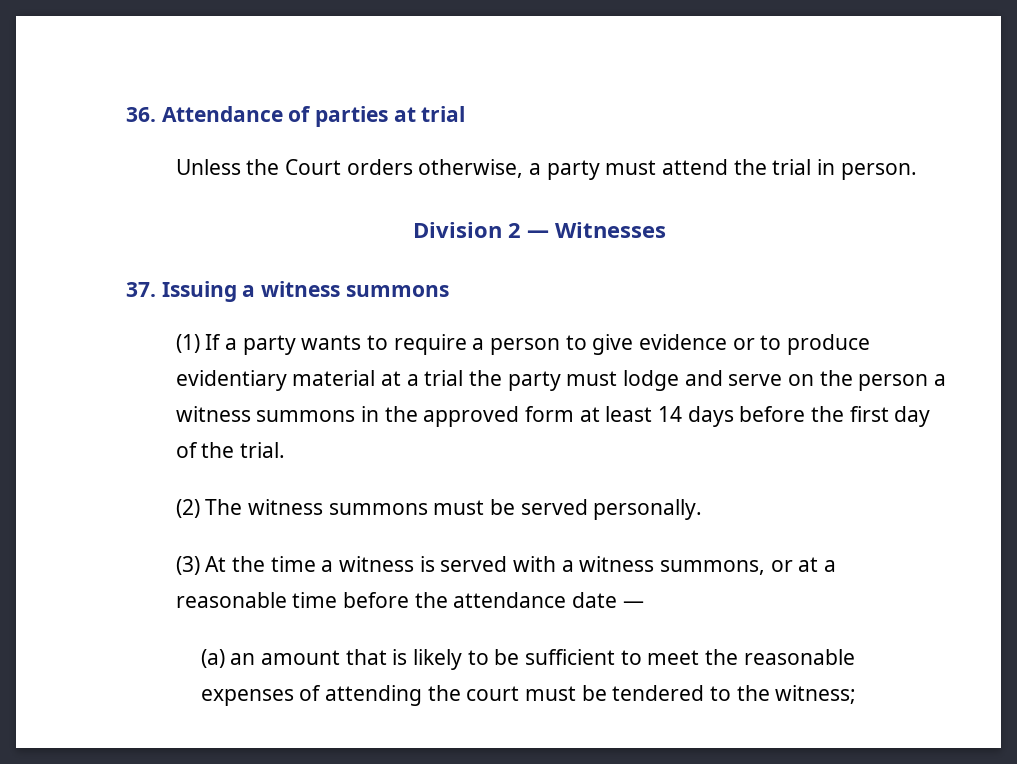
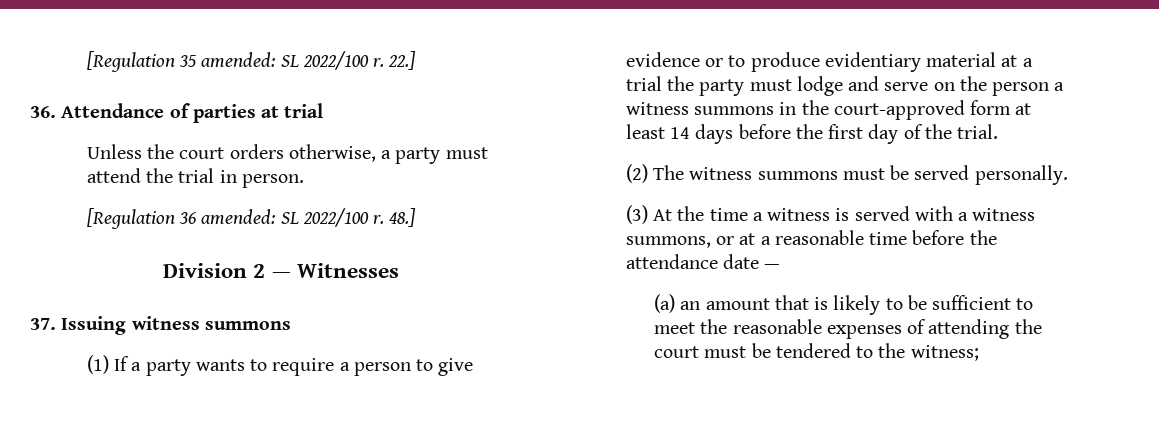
+ [Regulation 35 amended: SL 2022/100 r. 22.]
- Unless the Court orders otherwise, a party must attend the trial in person.
+ Unless the court orders otherwise, a party must attend the trial in person.
+ [Regulation 36 amended: SL 2022/100 r. 48.]
- 37. Issuing a witness summons
+ 37. Issuing witness summons
- (1) If a party wants to require a person to give evidence or to produce evidentiary material at a trial the party must lodge and serve on the person a witness summons in the approved form at least 14 days before the first day of the trial.
+ (1) If a party wants to require a person to give evidence or to produce evidentiary material at a trial the party must lodge and serve on the person a witness summons in the court-approved form at least 14 days before the first day of the trial.

